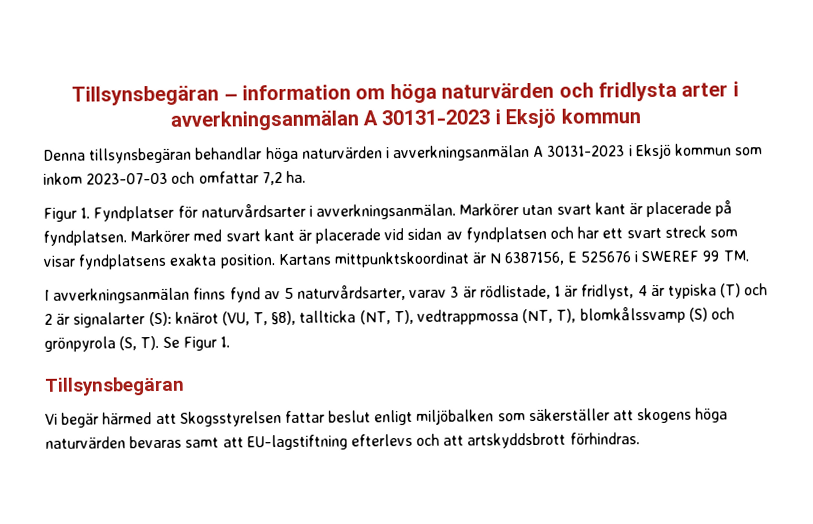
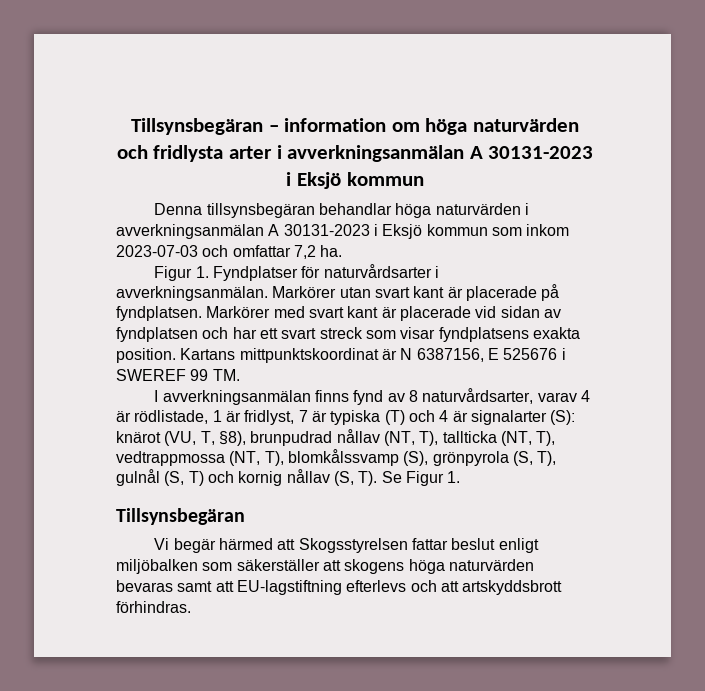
- I avverkningsanmälan finns fynd av 5 naturvårdsarter, varav 3 är rödlistade, 1 är fridlyst, 4 är typiska (T) och 2 är signalarter (S): knärot (VU, T, §8), tallticka (NT, T), vedtrappmossa (NT, T), blomkålssvamp (S) och grönpyrola (S, T). Se Figur 1.
+ I avverkningsanmälan finns fynd av 8 naturvårdsarter, varav 4 är rödlistade, 1 är fridlyst, 7 är typiska (T) och 4 är signalarter (S): knärot (VU, T, §8), brunpudrad nållav (NT, T), tallticka (NT, T), vedtrappmossa (NT, T), blomkålssvamp (S), grönpyrola (S, T), gulnål (S, T) och kornig nållav (S, T). Se Figur 1.

